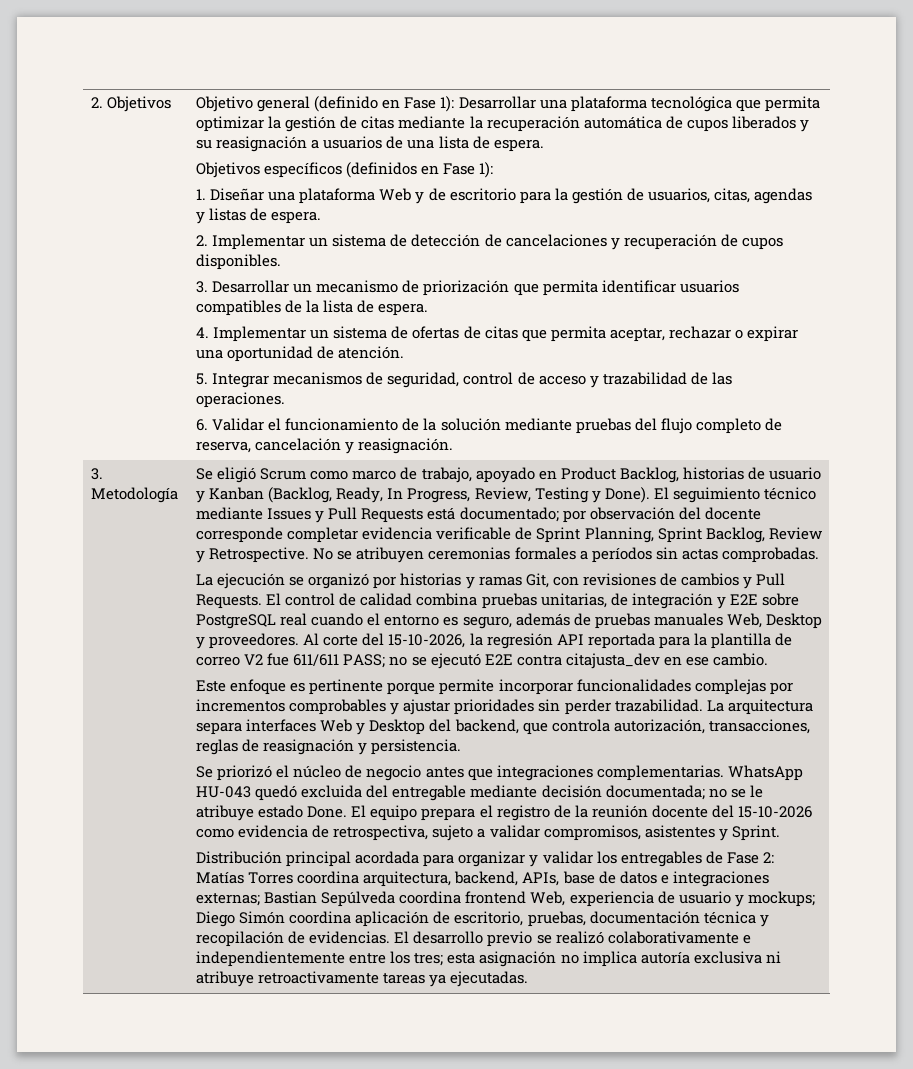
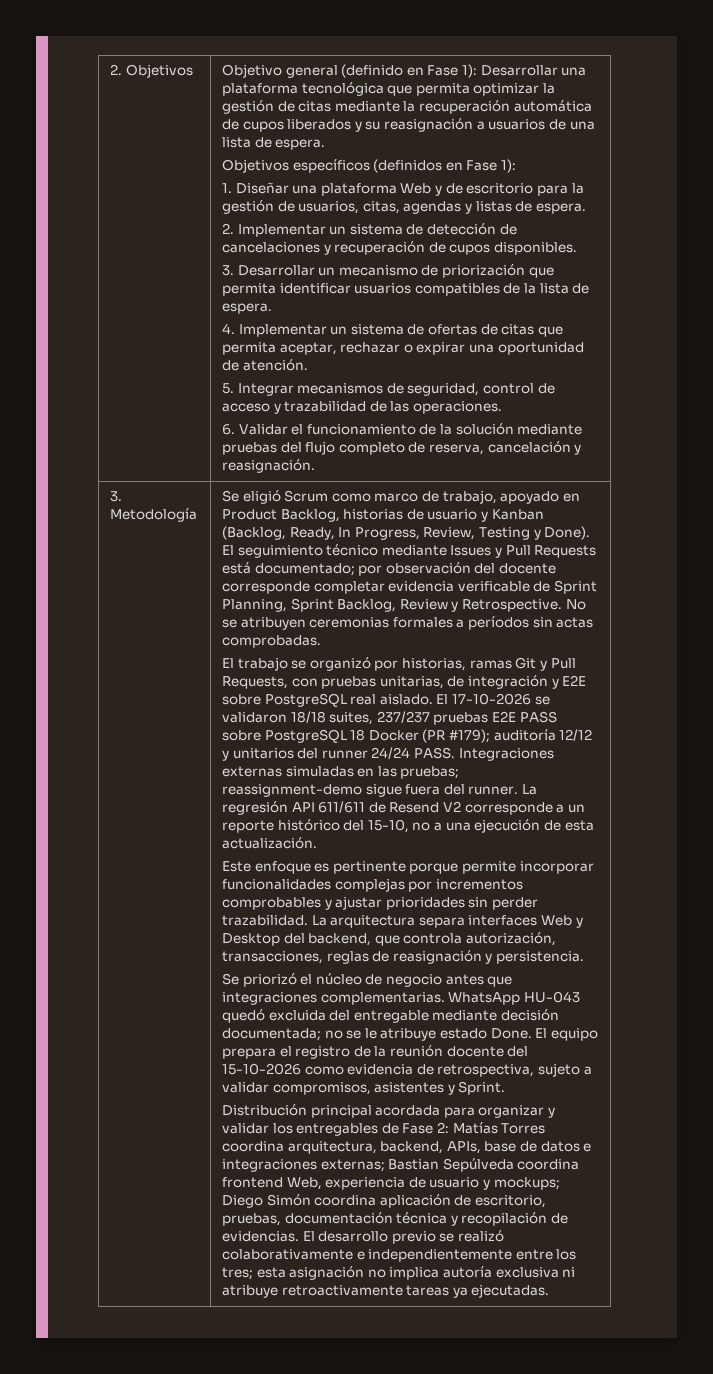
- La ejecución se organizó por historias y ramas Git, con revisiones de cambios y Pull Requests. El control de calidad combina pruebas unitarias, de integración y E2E sobre PostgreSQL real cuando el entorno es seguro, además de pruebas manuales Web, Desktop y proveedores. Al corte del 15-10-2026, la regresión API reportada para la plantilla de correo V2 fue 611/611 PASS; no se ejecutó E2E contra citajusta_dev en ese cambio.
+ El trabajo se organizó por historias, ramas Git y Pull Requests, con pruebas unitarias, de integración y E2E sobre PostgreSQL real aislado. El 17-10-2026 se validaron 18/18 suites, 237/237 pruebas E2E PASS sobre PostgreSQL 18 Docker (PR #179); auditoría 12/12 y unitarios del runner 24/24 PASS. Integraciones externas simuladas en las pruebas; reassignment-demo sigue fuera del runner. La regresión API 611/611 de Resend V2 corresponde a un reporte histórico del 15-10, no a una ejecución de esta actualización.

